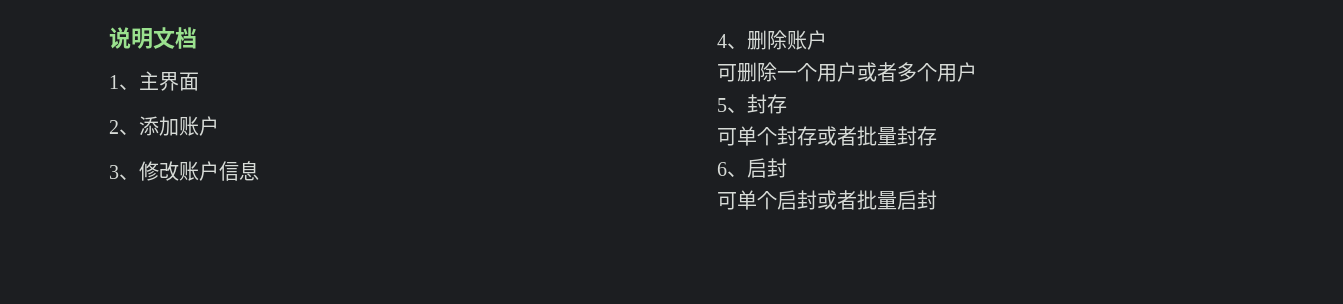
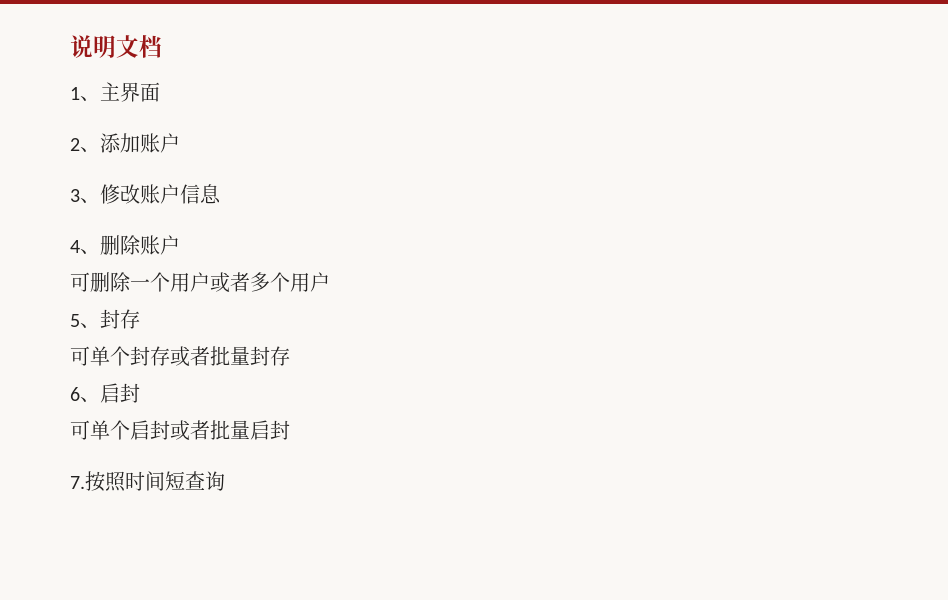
+ 7.按照时间短查询

